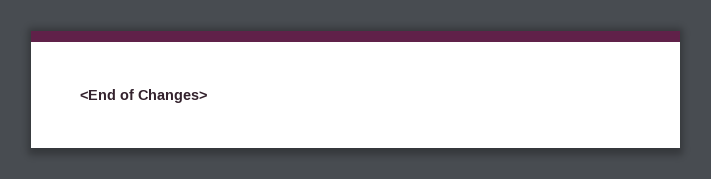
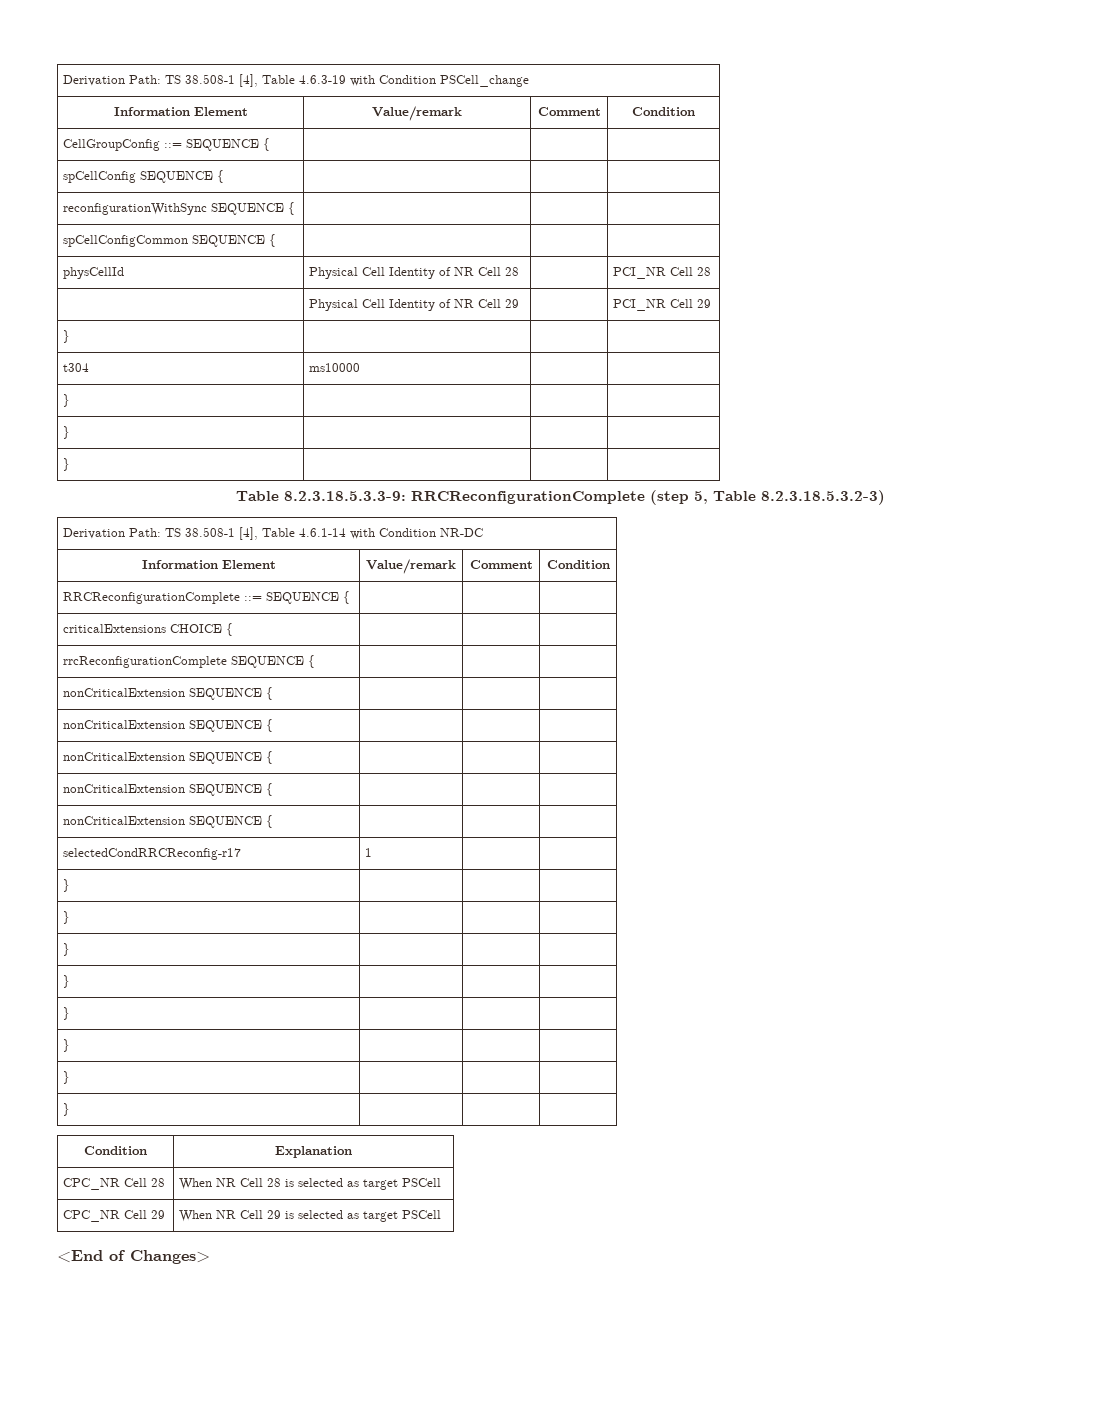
+ Derivation Path: TS 38.508-1 [4], Table 4.6.3-19 with Condition PSCell_change
+ Information Element | Value/remark | Comment | Condition
+ CellGroupConfig ::= SEQUENCE { | | |
+ spCellConfig SEQUENCE { | | |
+ reconfigurationWithSync SEQUENCE { | | |
+ spCellConfigCommon SEQUENCE { | | |
+ physCellId | Physical Cell Identity of NR Cell 28 | | PCI_NR Cell 28
+ | Physical Cell Identity of NR Cell 29 | | PCI_NR Cell 29
+ } | | |
+ t304 | ms10000 | |
+ } | | |
+ } | | |
+ } | | |
+ Table 8.2.3.18.5.3.3-9: RRCReconfigurationComplete (step 5, Table 8.2.3.18.5.3.2-3)
+ Derivation Path: TS 38.508-1 [4], Table 4.6.1-14 with Condition NR-DC
+ Information Element | Value/remark | Comment | Condition
+ RRCReconfigurationComplete ::= SEQUENCE { | | |
+ criticalExtensions CHOICE { | | |
+ rrcReconfigurationComplete SEQUENCE { | | |
+ nonCriticalExtension SEQUENCE { | | |
+ nonCriticalExtension SEQUENCE { | | |
+ nonCriticalExtension SEQUENCE { | | |
+ nonCriticalExtension SEQUENCE { | | |
+ nonCriticalExtension SEQUENCE { | | |
+ selectedCondRRCReconfig-r17 | 1 | |
+ } | | |
+ } | | |
+ } | | |
+ } | | |
+ } | | |
+ } | | |
+ } | | |
+ } | | |
+ Condition | Explanation
+ CPC_NR Cell 28 | When NR Cell 28 is selected as target PSCell
+ CPC_NR Cell 29 | When NR Cell 29 is selected as target PSCell

